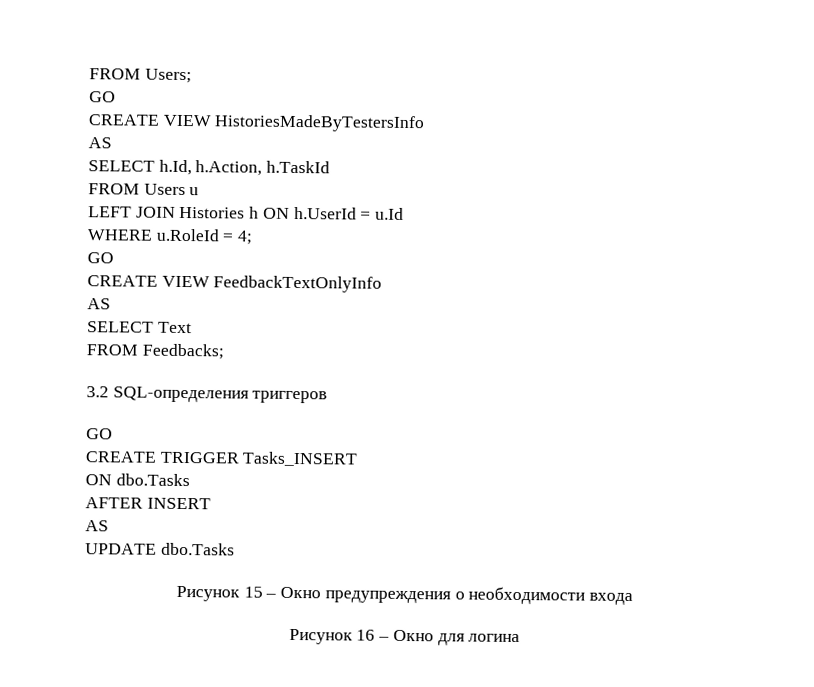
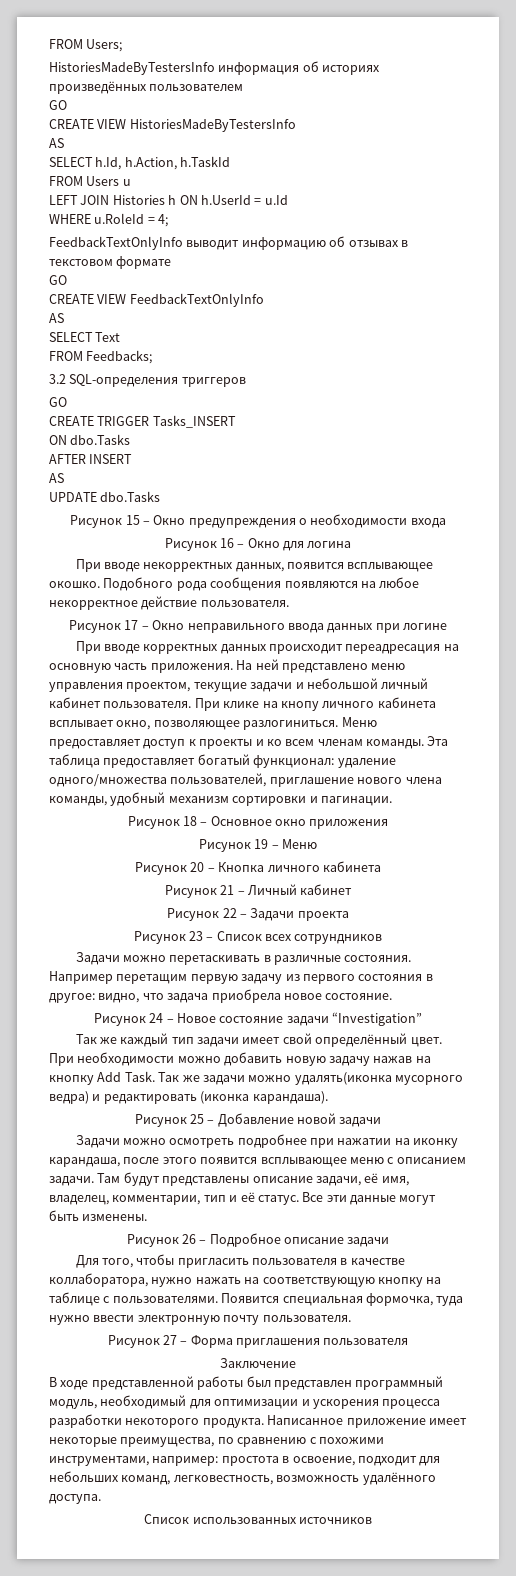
+ HistoriesMadeByTestersInfo информация об историях произведённых пользователем
+ FeedbackTextOnlyInfo выводит информацию об отзывах в текстовом формате
+ При вводе некорректных данных, появится всплывающее окошко. Подобного рода сообщения появляются на любое некорректное действие пользователя.
+ Рисунок 17 – Окно неправильного ввода данных при логине
+ При вводе корректных данных происходит переадресация на основную часть приложения. На ней представлено меню управления проектом, текущие задачи и небольшой личный кабинет пользователя. При клике на кнопу личного кабинета всплывает окно, позволяющее разлогиниться. Меню предоставляет доступ к проекты и ко всем членам команды. Эта таблица предоставляет богатый функционал: удаление одного/множества пользователей, приглашение нового члена команды, удобный механизм сортировки и пагинации.
+ Рисунок 18 – Основное окно приложения
+ Рисунок 19 – Меню
+ Рисунок 20 – Кнопка личного кабинета
+ Рисунок 21 – Личный кабинет
+ Рисунок 22 – Задачи проекта
+ Рисунок 23 – Список всех сотрундников
+ Задачи можно перетаскивать в различные состояния. Например перетащим первую задачу из первого состояния в другое: видно, что задача приобрела новое состояние.
+ Рисунок 24 – Новое состояние задачи “Investigation”
+ Так же каждый тип задачи имеет свой определённый цвет. При необходимости можно добавить новую задачу нажав на кнопку Add Task. Так же задачи можно удалять(иконка мусорного ведра) и редактировать (иконка карандаша).
+ Рисунок 25 – Добавление новой задачи
+ Задачи можно осмотреть подробнее при нажатии на иконку карандаша, после этого появится всплывающее меню с описанием задачи. Там будут представлены описание задачи, её имя, владелец, комментарии, тип и её статус. Все эти данные могут быть изменены.
+ Рисунок 26 – Подробное описание задачи
+ Для того, чтобы пригласить пользователя в качестве коллаборатора, нужно нажать на соответствующую кнопку на таблице с пользователями. Появится специальная формочка, туда нужно ввести электронную почту пользователя.
+ Рисунок 27 – Форма приглашения пользователя
+ Заключение
+ В ходе представленной работы был представлен программный модуль, необходимый для оптимизации и ускорения процесса разработки некоторого продукта. Написанное приложение имеет некоторые преимущества, по сравнению с похожими инструментами, например: простота в освоение, подходит для небольших команд, легковестность, возможность удалённого доступа.
+ Список использованных источников

